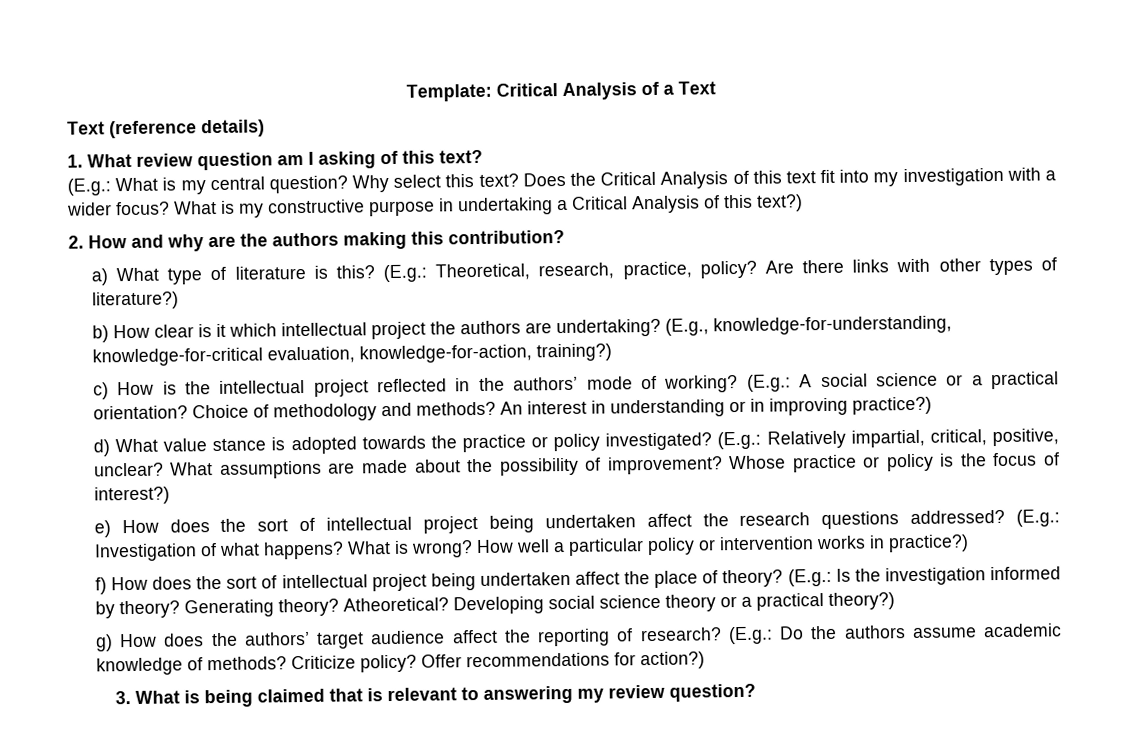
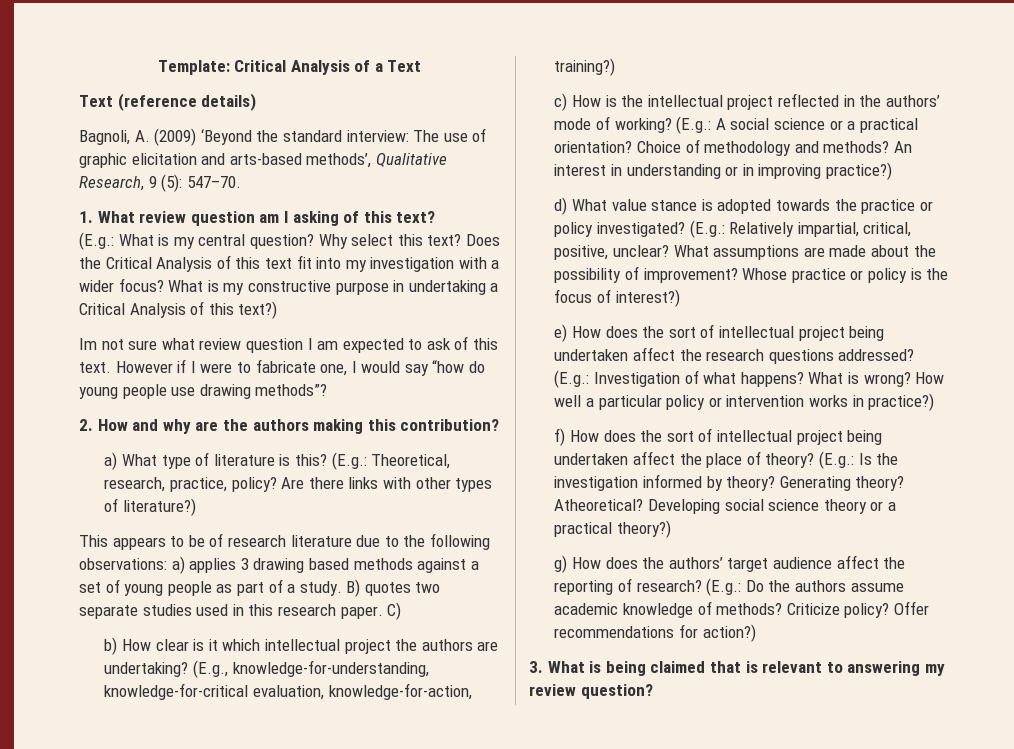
+ Bagnoli, A. (2009) ‘Beyond the standard interview: The use of graphic elicitation and arts-based methods’, Qualitative Research, 9 (5): 547–70.
+ Im not sure what review question I am expected to ask of this text. However if I were to fabricate one, I would say “how do young people use drawing methods”?
+ This appears to be of research literature due to the following observations: a) applies 3 drawing based methods against a set of young people as part of a study. B) quotes two separate studies used in this research paper. C)

